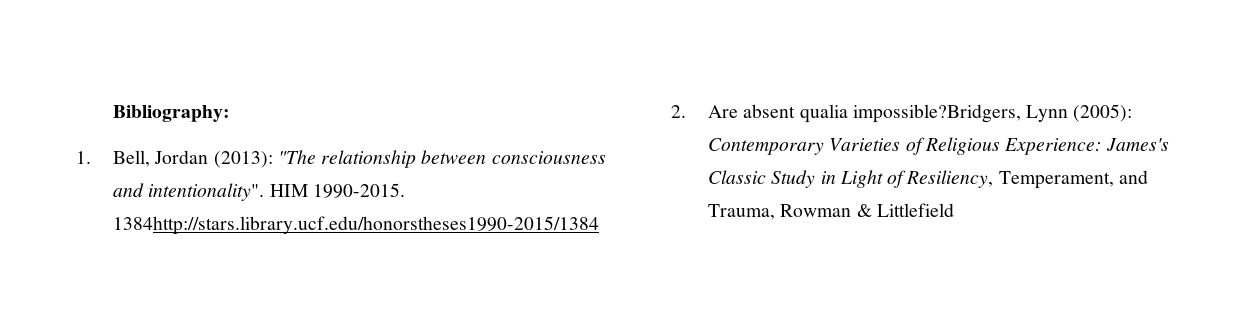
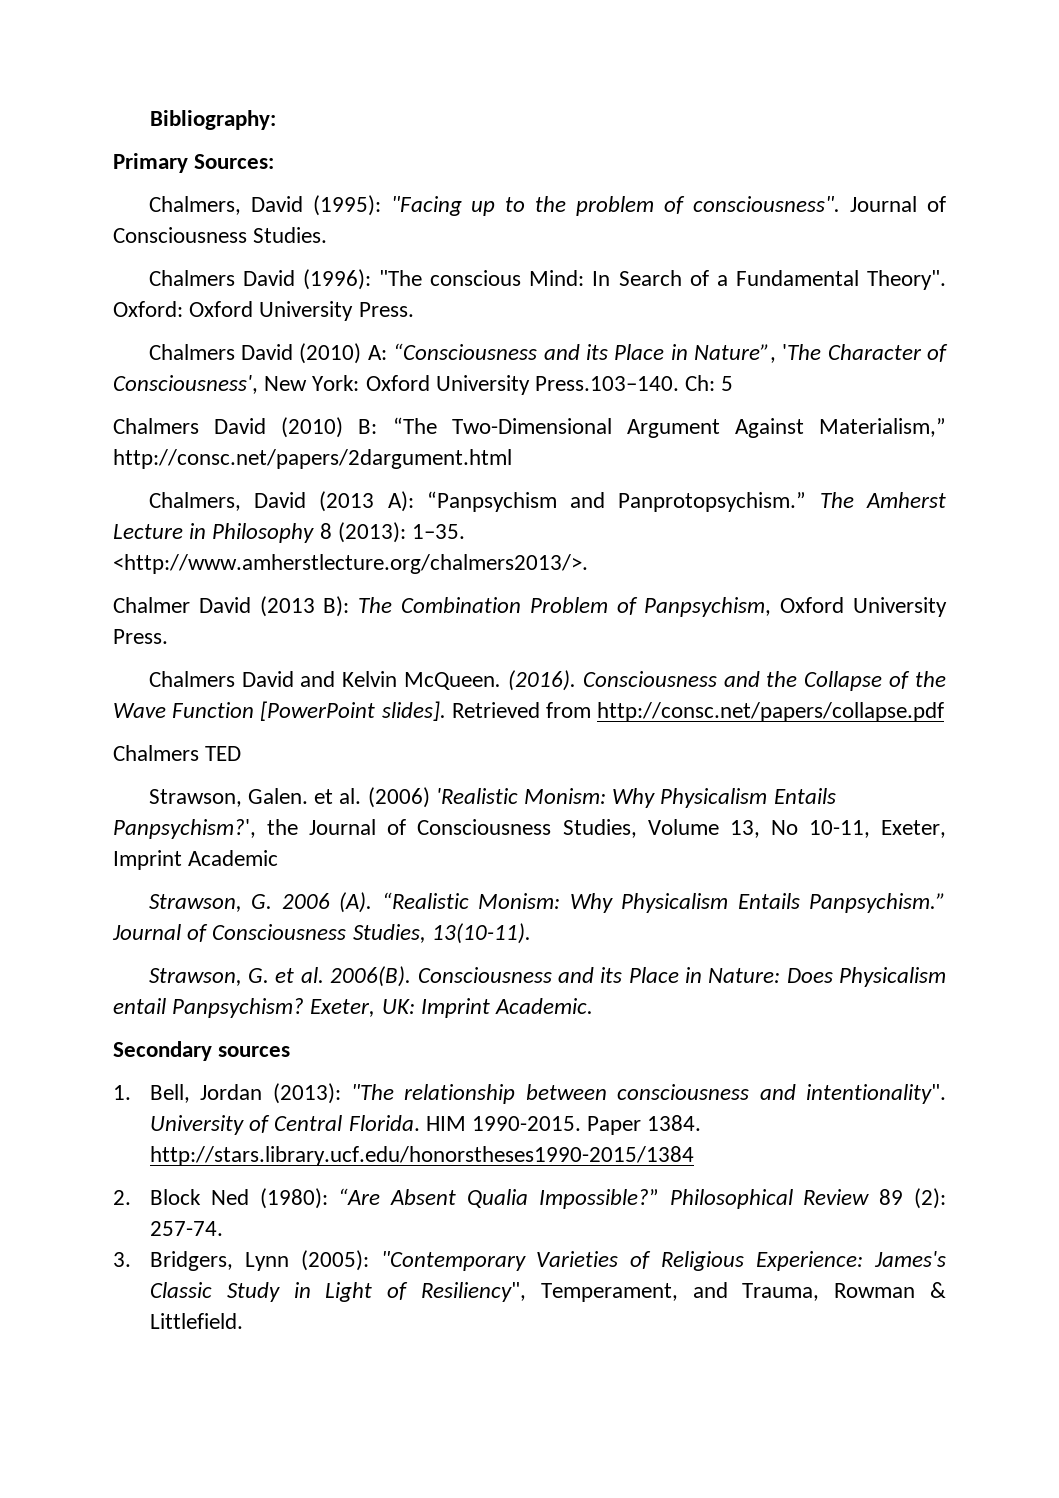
+ Primary Sources:
+ Chalmers, David (1995): "Facing up to the problem of consciousness". Journal of Consciousness Studies.
+ Chalmers David (1996): "The conscious Mind: In Search of a Fundamental Theory". Oxford: Oxford University Press.
+ Chalmers David (2010) A: “Consciousness and its Place in Nature”, 'The Character of Consciousness', New York: Oxford University Press.103–140. Ch: 5
+ Chalmers David (2010) B: “The Two-Dimensional Argument Against Materialism,” http://consc.net/papers/2dargument.html
+ Chalmers, David (2013 A): “Panpsychism and Panprotopsychism.” The Amherst Lecture in Philosophy 8 (2013): 1–35. <http://www.amherstlecture.org/chalmers2013/>.
+ Chalmer David (2013 B): The Combination Problem of Panpsychism, Oxford University Press.
+ Chalmers David and Kelvin McQueen. (2016). Consciousness and the Collapse of the Wave Function [PowerPoint slides]. Retrieved from http://consc.net/papers/collapse.pdf
+ Chalmers TED
+ Strawson, Galen. et al. (2006) 'Realistic Monism: Why Physicalism Entails Panpsychism?', the Journal of Consciousness Studies, Volume 13, No 10-11, Exeter, Imprint Academic
+ Strawson, G. 2006 (A). “Realistic Monism: Why Physicalism Entails Panpsychism.” Journal of Consciousness Studies, 13(10-11).
+ Strawson, G. et al. 2006(B). Consciousness and its Place in Nature: Does Physicalism entail Panpsychism? Exeter, UK: Imprint Academic.
+ Secondary sources
- HIM 1990-2015. 1384http://stars.library.ucf.edu/honorstheses1990-2015/1384
- 2. Are absent qualia impossible?Bridgers, Lynn (2005): Contemporary Varieties of Religious Experience: James's Classic Study in Light of Resiliency, Temperament, and Trauma, Rowman & Littlefield
+ University of Central Florida. HIM 1990-2015. Paper 1384. http://stars.library.ucf.edu/honorstheses1990-2015/1384
+ 2. Block Ned (1980): “Are Absent Qualia Impossible?” Philosophical Review 89 (2): 257-74.
+ 3. Bridgers, Lynn (2005): "Contemporary Varieties of Religious Experience: James's Classic Study in Light of Resiliency", Temperament, and Trauma, Rowman & Littlefield.

